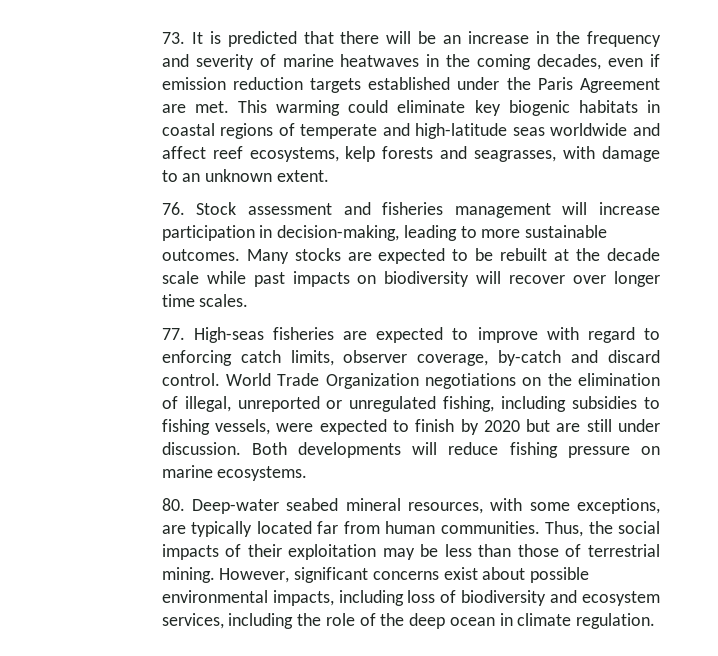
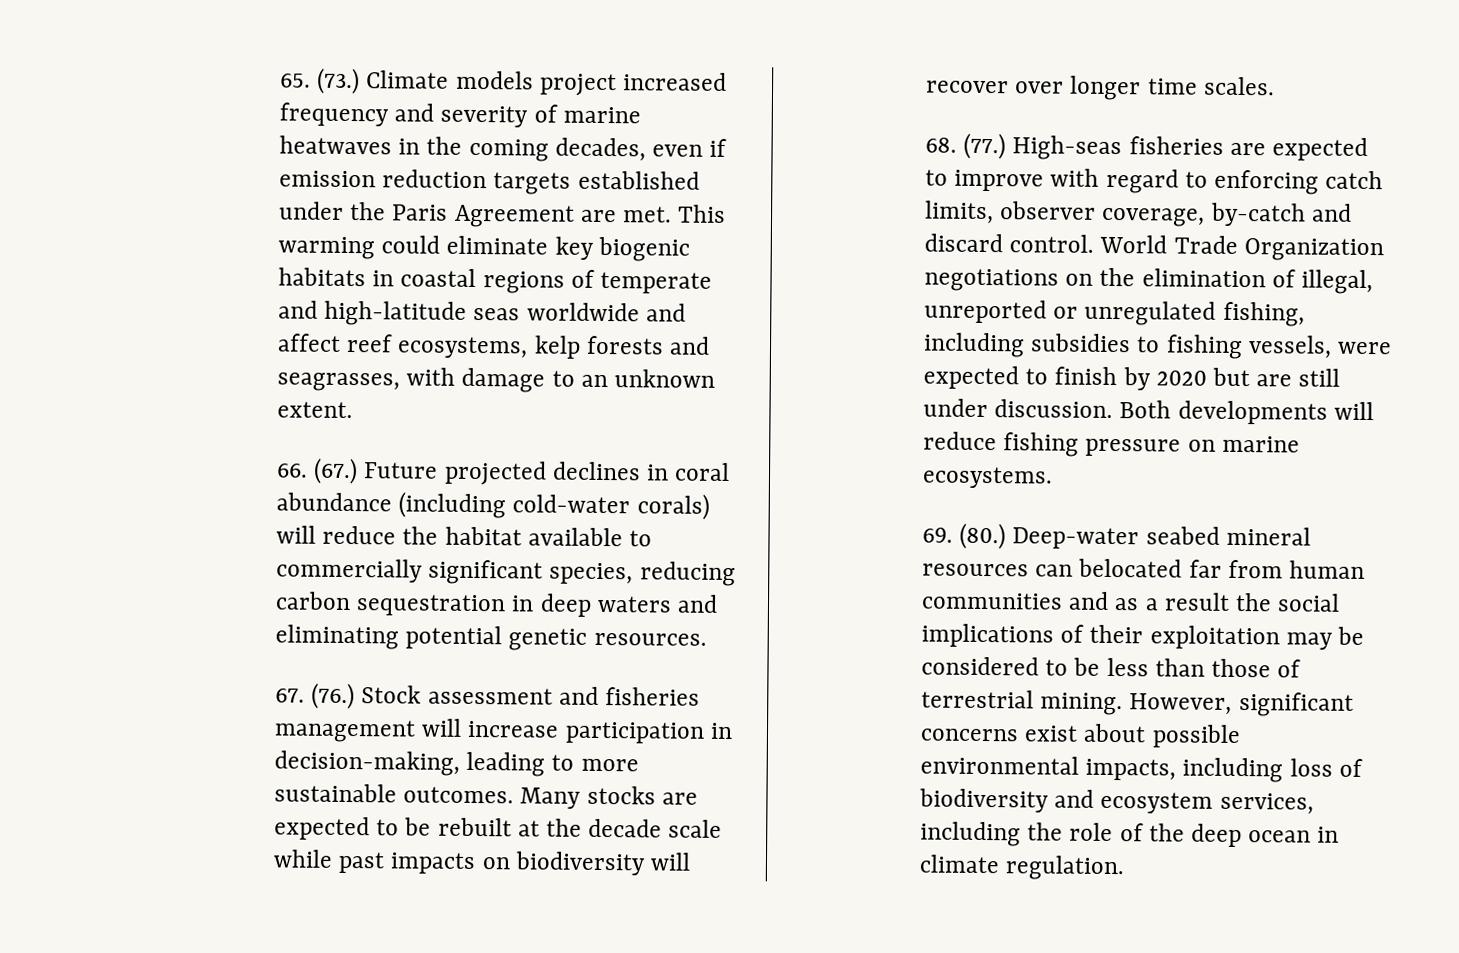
- 73. It is predicted that there will be an increase in the frequency and severity of marine heatwaves in the coming decades, even if emission reduction targets established under the Paris Agreement are met.
+ 65. (73.) Climate models project increased frequency and severity of marine heatwaves in the coming decades, even if emission reduction targets established under the Paris Agreement are met.
- 76. Stock assessment and fisheries management will increase participation in decision-making, leading to more sustainable outcomes.
+ 66. (67.) Future projected declines in coral abundance (including cold-water corals) will reduce the habitat available to commercially significant species, reducing carbon sequestration in deep waters and eliminating potential genetic resources.
+ 67. (76.) Stock assessment and fisheries management will increase participation in decision-making, leading to more sustainable outcomes.
- 77. High-seas fisheries are expected to improve with regard to enforcing catch limits, observer coverage, by-catch and discard control.
+ 68. (77.) High-seas fisheries are expected to improve with regard to enforcing catch limits, observer coverage, by-catch and discard control.
- 80. Deep-water seabed mineral resources, with some exceptions, are typically located far from human communities. Thus, the social impacts of their exploitation may be less than those of terrestrial mining.
+ 69. (80.) Deep-water seabed mineral resources can belocated far from human communities and as a result the social implications of their exploitation may be considered to be less than those of terrestrial mining.

